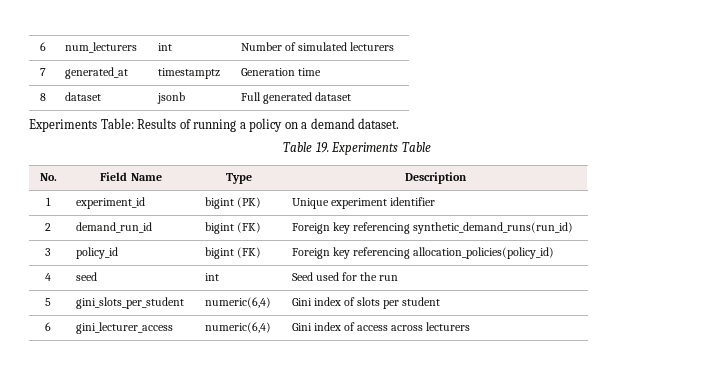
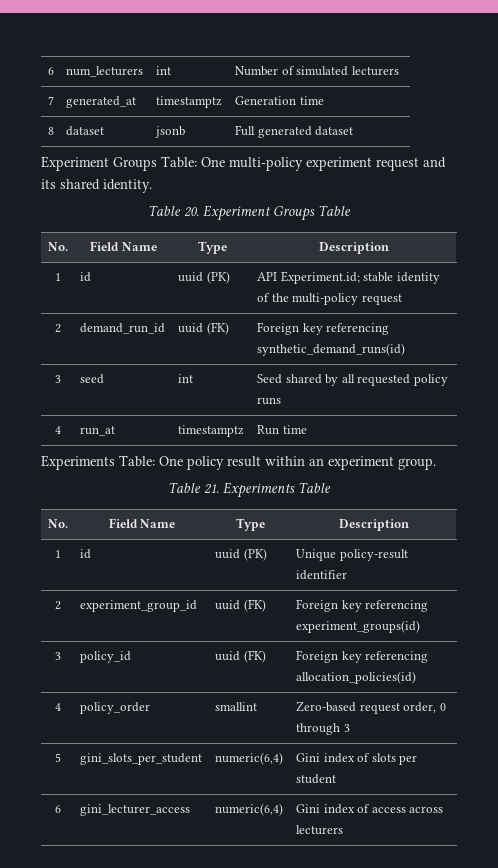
- Experiments Table: Results of running a policy on a demand dataset.
- Table 19. Experiments Table
+ Experiment Groups Table: One multi-policy experiment request and its shared identity.
+ Table 20. Experiment Groups Table
+ No. | Field Name | Type | Description
+ 1 | id | uuid (PK) | API Experiment.id; stable identity of the multi-policy request
+ 2 | demand_run_id | uuid (FK) | Foreign key referencing synthetic_demand_runs(id)
+ 3 | seed | int | Seed shared by all requested policy runs
+ 4 | run_at | timestamptz | Run time
+ Experiments Table: One policy result within an experiment group.
+ Table 21. Experiments Table
- 1 | experiment_id | bigint (PK) | Unique experiment identifier
+ 1 | id | uuid (PK) | Unique policy-result identifier
- 2 | demand_run_id | bigint (FK) | Foreign key referencing synthetic_demand_runs(run_id)
+ 2 | experiment_group_id | uuid (FK) | Foreign key referencing experiment_groups(id)
- 3 | policy_id | bigint (FK) | Foreign key referencing allocation_policies(policy_id)
- 4 | seed | int | Seed used for the run
+ 3 | policy_id | uuid (FK) | Foreign key referencing allocation_policies(id)
+ 4 | policy_order | smallint | Zero-based request order, 0 through 3

